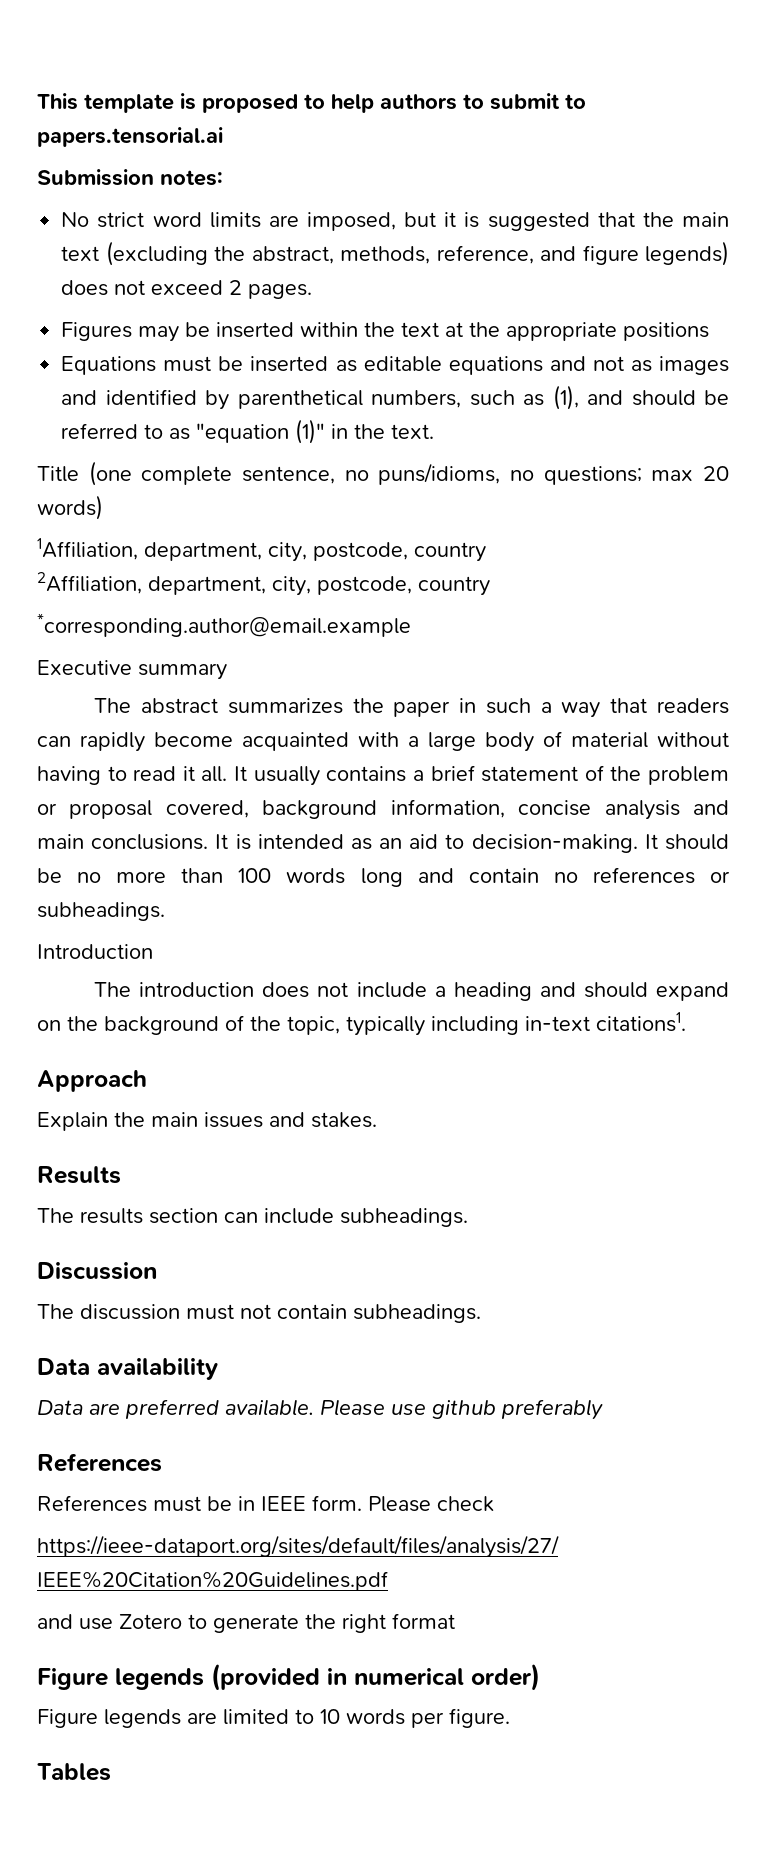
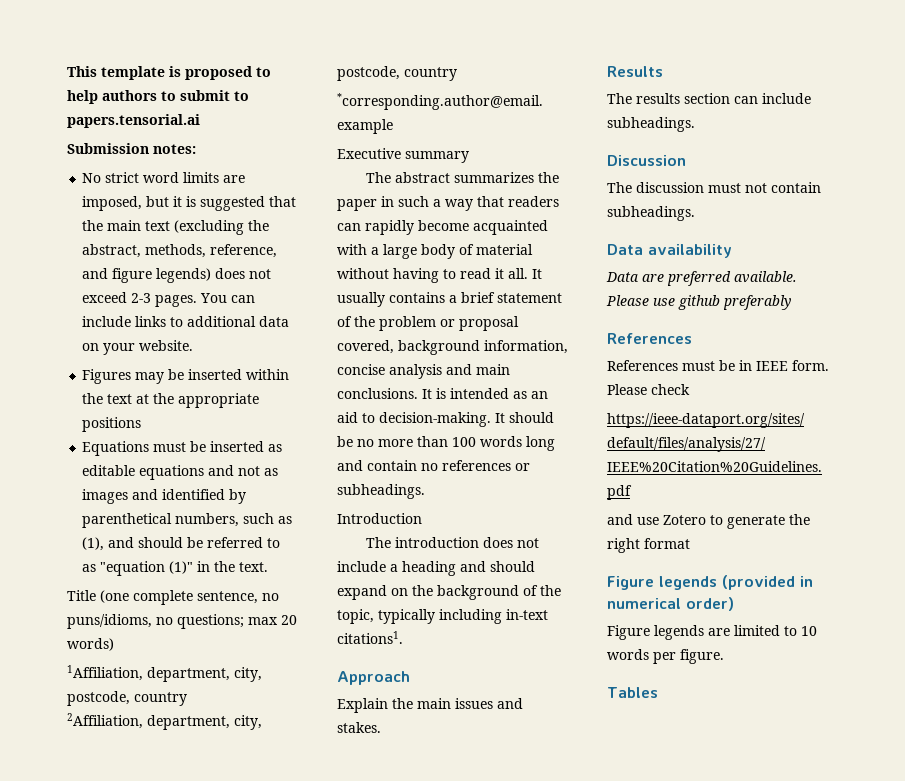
- No strict word limits are imposed, but it is suggested that the main text (excluding the abstract, methods, reference, and figure legends) does not exceed 2 pages.
+ No strict word limits are imposed, but it is suggested that the main text (excluding the abstract, methods, reference, and figure legends) does not exceed 2-3 pages. You can include links to additional data on your website.

